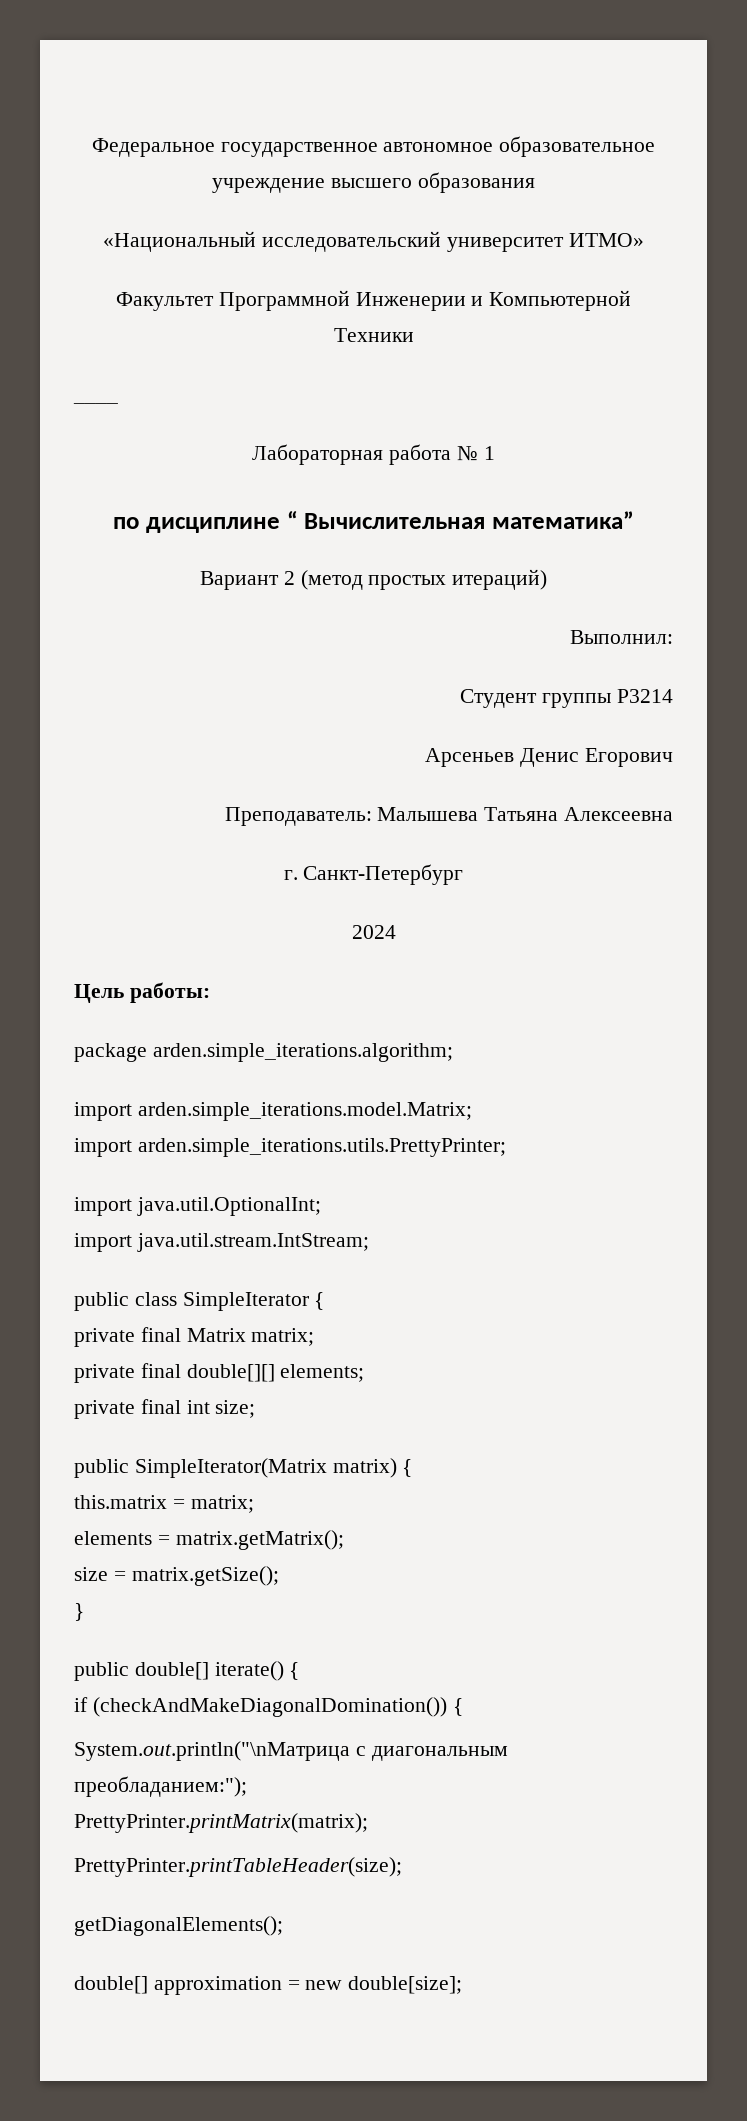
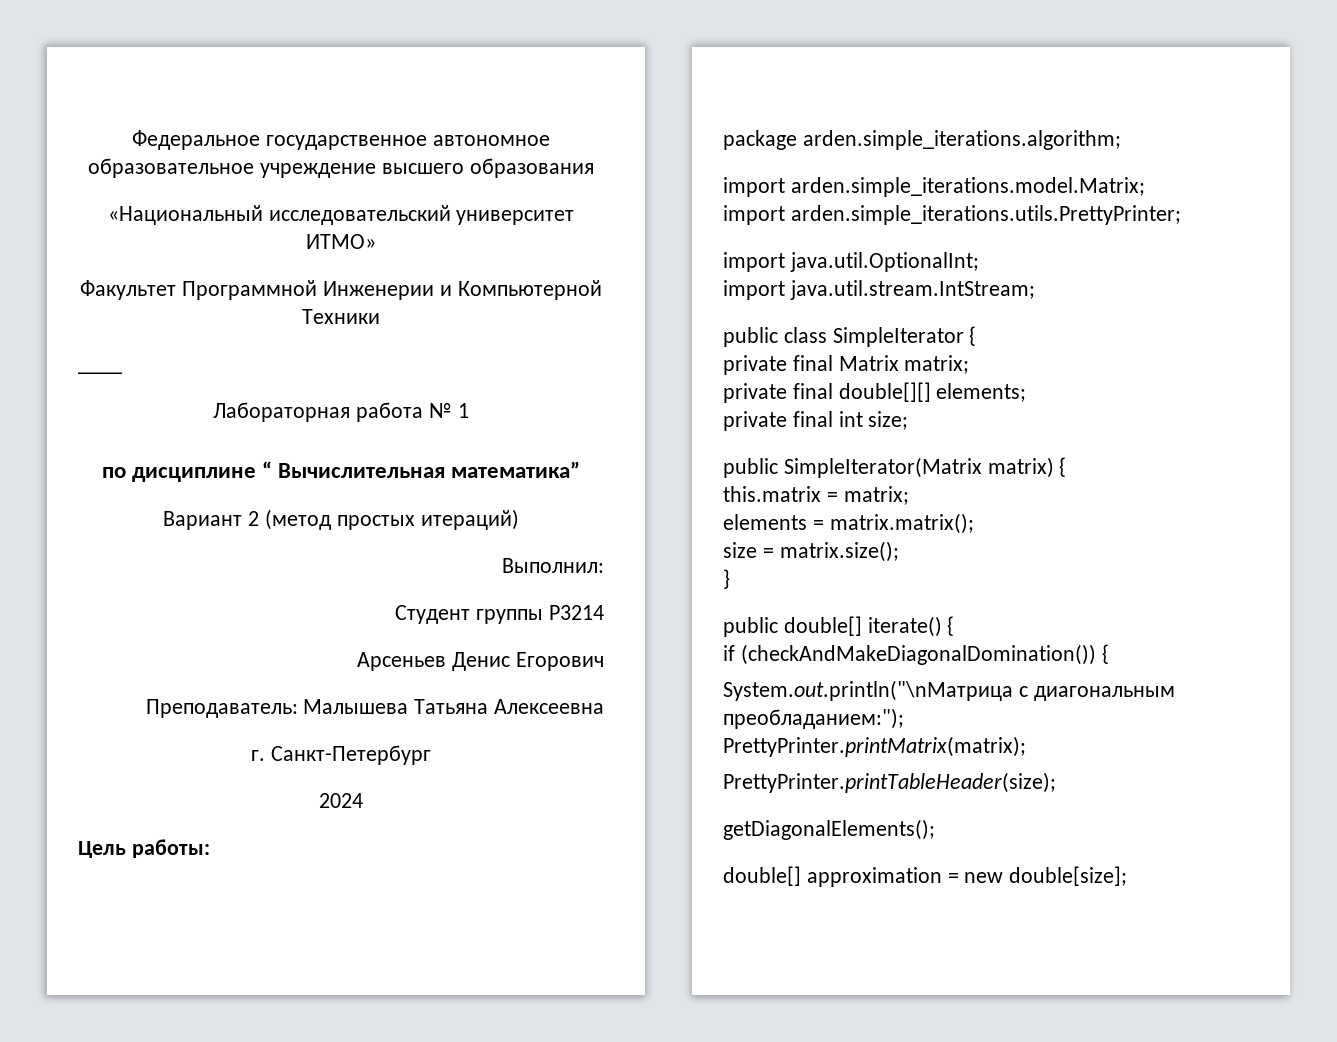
- elements = matrix.getMatrix();
+ elements = matrix.matrix();
- size = matrix.getSize();
+ size = matrix.size();

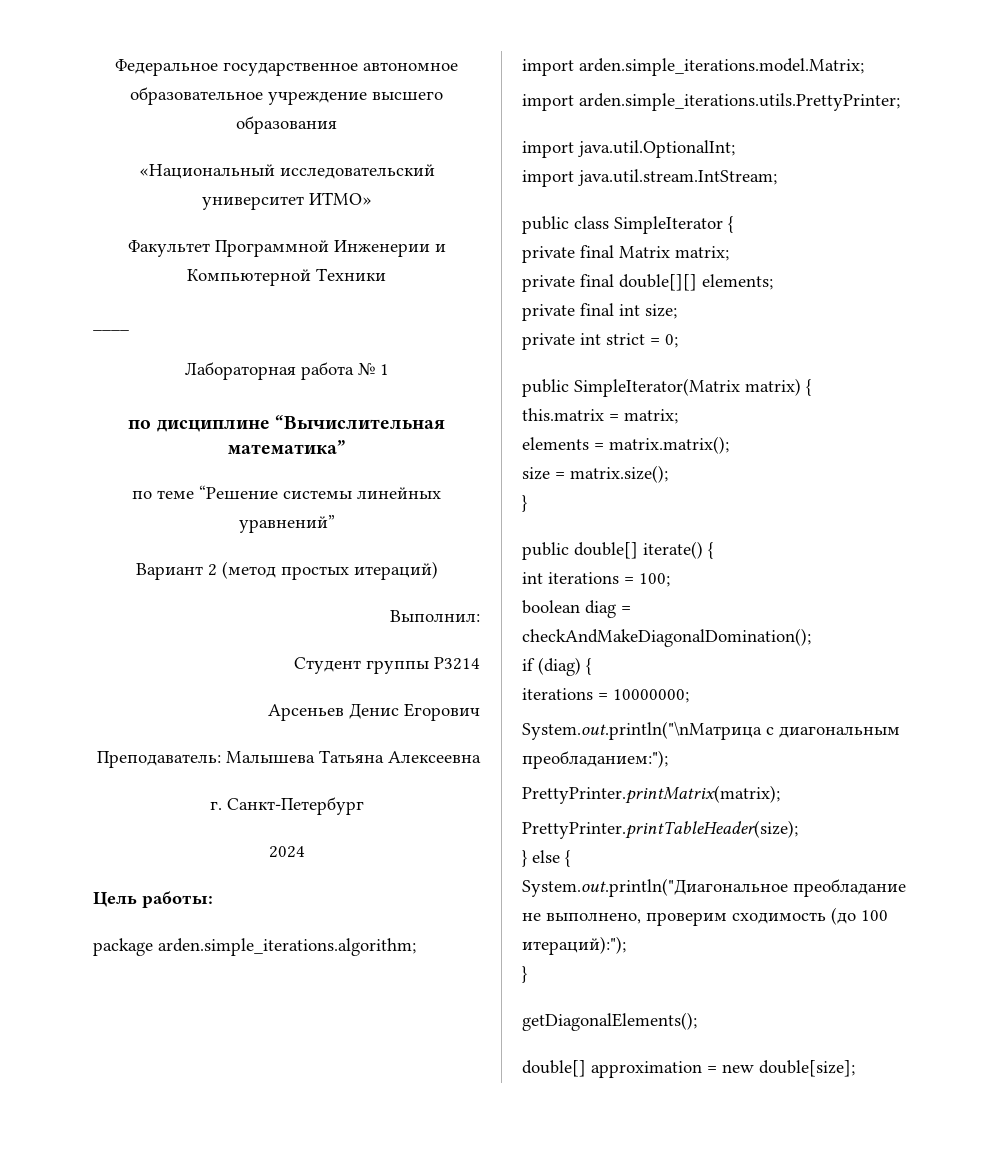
- по дисциплине “ Вычислительная математика”
+ по дисциплине “Вычислительная математика”
+ по теме “Решение системы линейных уравнений”
+ private int strict = 0;
+ int iterations = 100;
+ boolean diag = checkAndMakeDiagonalDomination();
- if (checkAndMakeDiagonalDomination()) {
+ if (diag) {
+ iterations = 10000000;
+ } else {
+ System.out.println("Диагональное преобладание не выполнено, проверим сходимость (до 100 итераций):");
+ }

